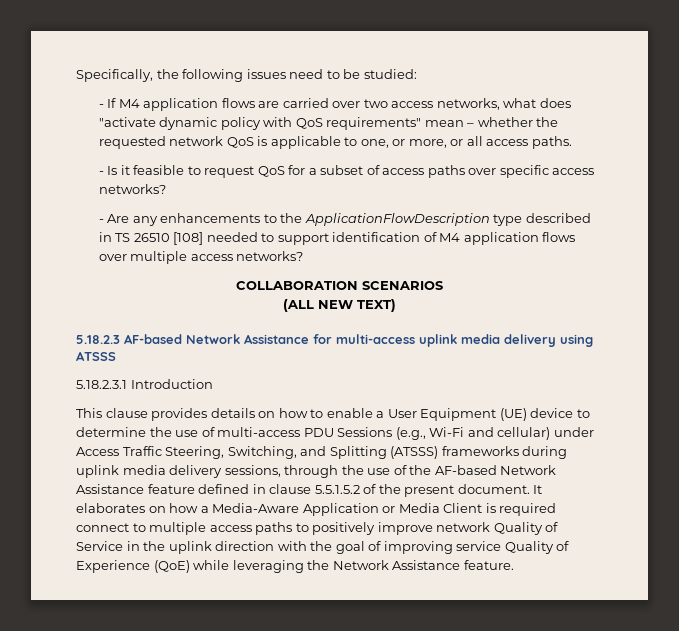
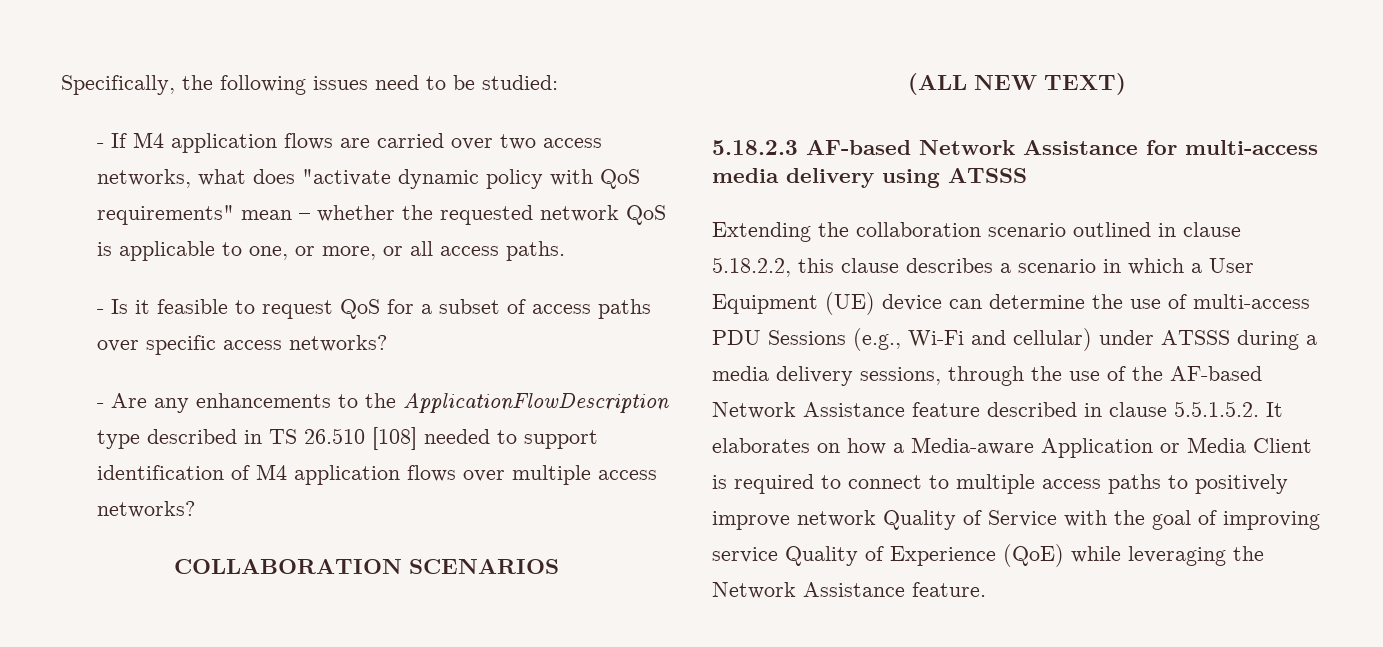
- - Are any enhancements to the ApplicationFlowDescription type described in TS 26510 [108] needed to support identification of M4 application flows over multiple access networks?
+ - Are any enhancements to the ApplicationFlowDescription type described in TS 26.510 [108] needed to support identification of M4 application flows over multiple access networks?
- 5.18.2.3 AF-based Network Assistance for multi-access uplink media delivery using ATSSS
+ 5.18.2.3 AF-based Network Assistance for multi-access media delivery using ATSSS
- 5.18.2.3.1 Introduction
- This clause provides details on how to enable a User Equipment (UE) device to determine the use of multi-access PDU Sessions (e.g., Wi-Fi and cellular) under Access Traffic Steering, Switching, and Splitting (ATSSS) frameworks during uplink media delivery sessions, through the use of the AF-based Network Assistance feature defined in clause 5.5.1.5.2 of the present document. It elaborates on how a Media-Aware Application or Media Client is required connect to multiple access paths to positively improve network Quality of Service in the uplink direction with the goal of improving service Quality of Experience (QoE) while leveraging the Network Assistance feature.
+ Extending the collaboration scenario outlined in clause 5.18.2.2, this clause describes a scenario in which a User Equipment (UE) device can determine the use of multi-access PDU Sessions (e.g., Wi-Fi and cellular) under ATSSS during a media delivery sessions, through the use of the AF-based Network Assistance feature described in clause 5.5.1.5.2. It elaborates on how a Media-aware Application or Media Client is required to connect to multiple access paths to positively improve network Quality of Service with the goal of improving service Quality of Experience (QoE) while leveraging the Network Assistance feature.

